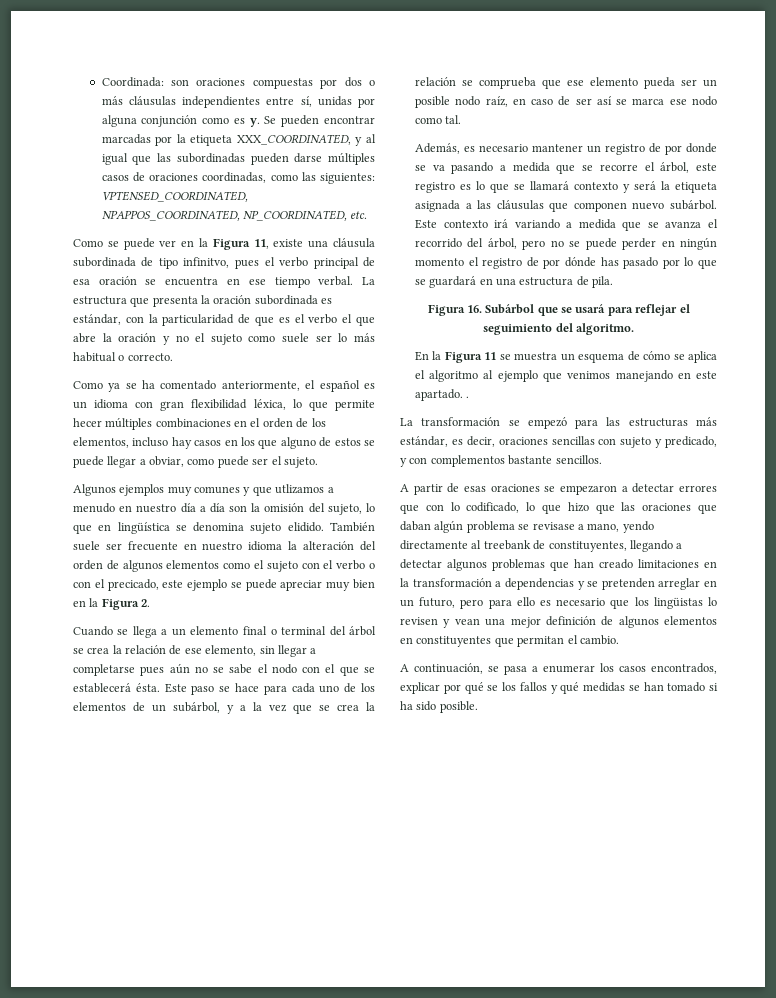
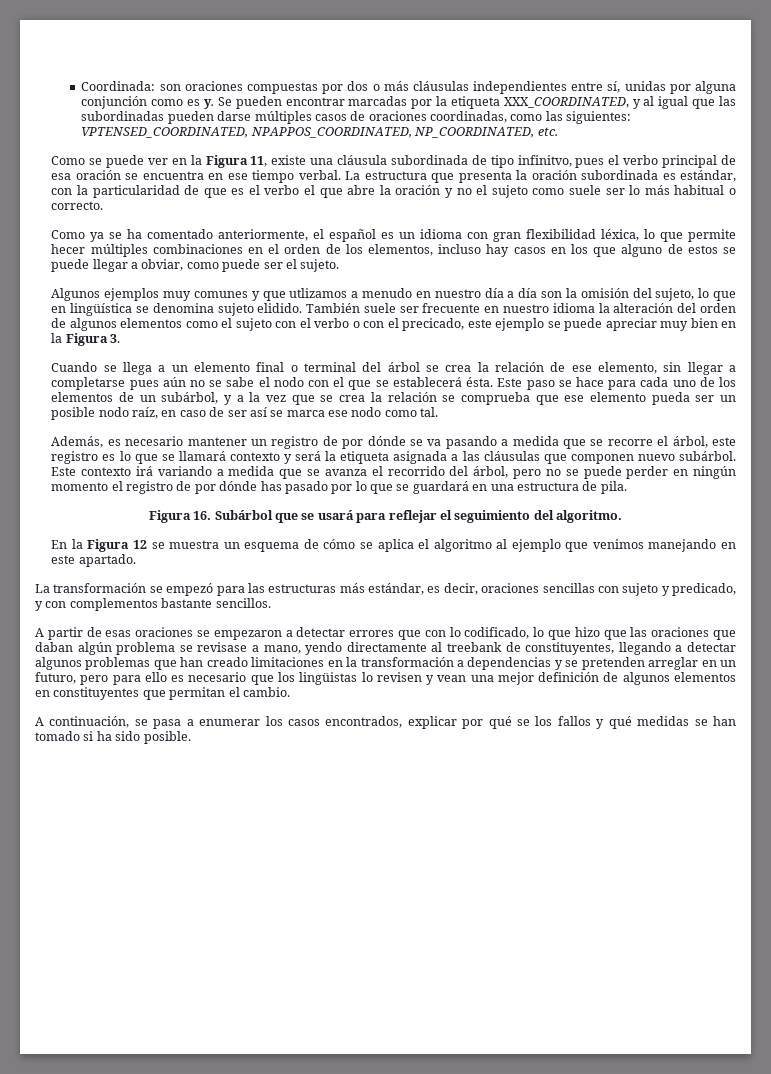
- También suele ser frecuente en nuestro idioma la alteración del orden de algunos elementos como el sujeto con el verbo o con el precicado, este ejemplo se puede apreciar muy bien en la Figura 2.
+ También suele ser frecuente en nuestro idioma la alteración del orden de algunos elementos como el sujeto con el verbo o con el precicado, este ejemplo se puede apreciar muy bien en la Figura 3.
- Además, es necesario mantener un registro de por donde se va pasando a medida que se recorre el árbol, este registro es lo que se llamará contexto y será la etiqueta asignada a las cláusulas que componen nuevo subárbol.
+ Además, es necesario mantener un registro de por dónde se va pasando a medida que se recorre el árbol, este registro es lo que se llamará contexto y será la etiqueta asignada a las cláusulas que componen nuevo subárbol.
- En la Figura 11 se muestra un esquema de cómo se aplica el algoritmo al ejemplo que venimos manejando en este apartado. .
+ En la Figura 12 se muestra un esquema de cómo se aplica el algoritmo al ejemplo que venimos manejando en este apartado.

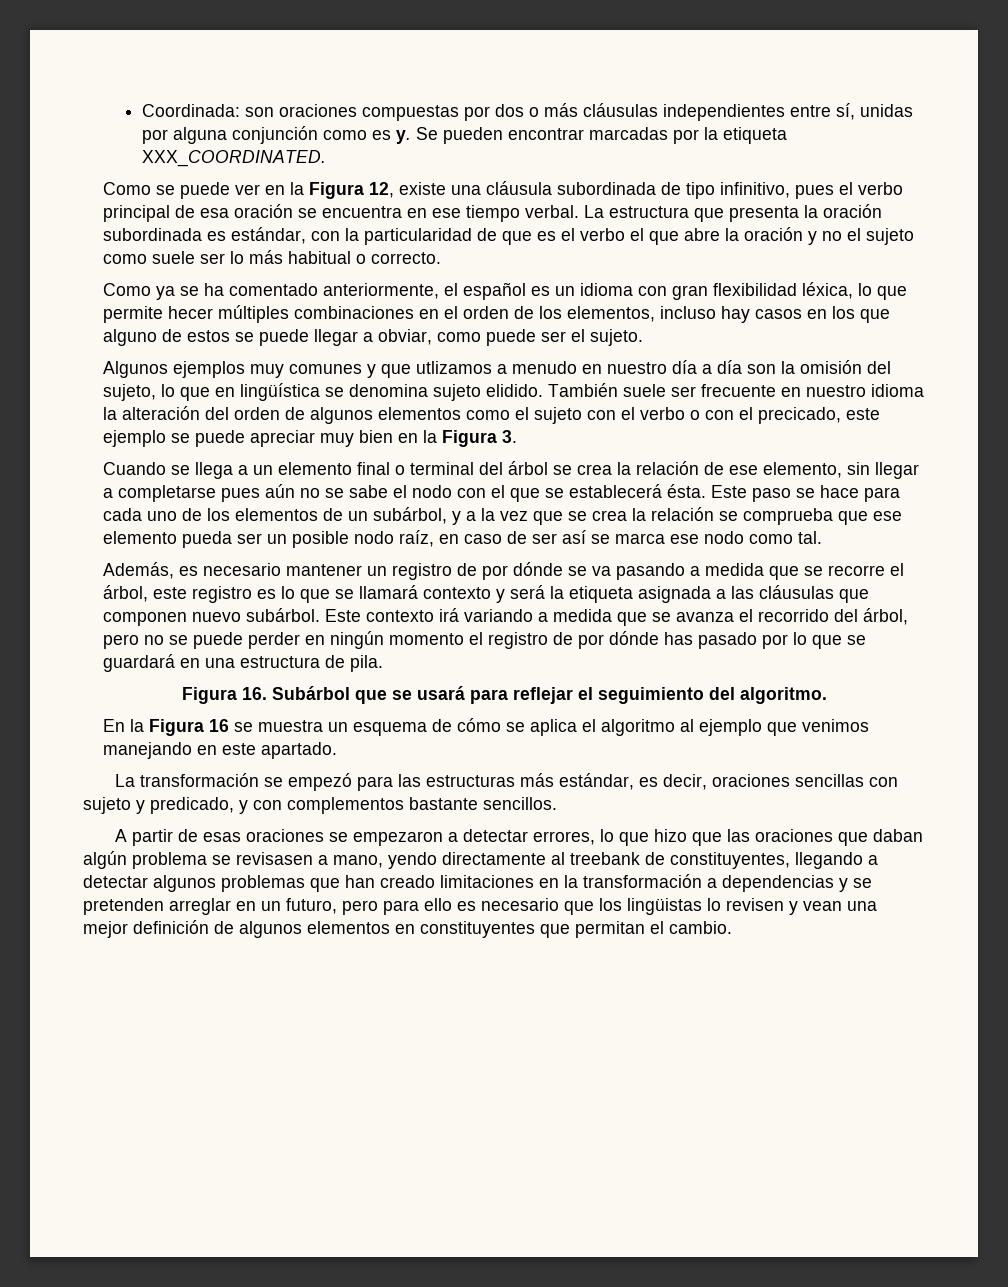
- Se pueden encontrar marcadas por la etiqueta XXX_COORDINATED, y al igual que las subordinadas pueden darse múltiples casos de oraciones coordinadas, como las siguientes: VPTENSED_COORDINATED, NPAPPOS_COORDINATED, NP_COORDINATED, etc.
+ Se pueden encontrar marcadas por la etiqueta XXX_COORDINATED.
- Como se puede ver en la Figura 11, existe una cláusula subordinada de tipo infinitvo, pues el verbo principal de esa oración se encuentra en ese tiempo verbal.
+ Como se puede ver en la Figura 12, existe una cláusula subordinada de tipo infinitivo, pues el verbo principal de esa oración se encuentra en ese tiempo verbal.
- En la Figura 12 se muestra un esquema de cómo se aplica el algoritmo al ejemplo que venimos manejando en este apartado.
+ En la Figura 16 se muestra un esquema de cómo se aplica el algoritmo al ejemplo que venimos manejando en este apartado.
- A partir de esas oraciones se empezaron a detectar errores que con lo codificado, lo que hizo que las oraciones que daban algún problema se revisase a mano, yendo directamente al treebank de constituyentes, llegando a detectar algunos problemas que han creado limitaciones en la transformación a dependencias y se pretenden arreglar en un futuro, pero para ello es necesario que los lingüistas lo revisen y vean una mejor definición de algunos elementos en constituyentes que permitan el cambio.
+ A partir de esas oraciones se empezaron a detectar errores, lo que hizo que las oraciones que daban algún problema se revisasen a mano, yendo directamente al treebank de constituyentes, llegando a detectar algunos problemas que han creado limitaciones en la transformación a dependencias y se pretenden arreglar en un futuro, pero para ello es necesario que los lingüistas lo revisen y vean una mejor definición de algunos elementos en constituyentes que permitan el cambio.
- A continuación, se pasa a enumerar los casos encontrados, explicar por qué se los fallos y qué medidas se han tomado si ha sido posible.

